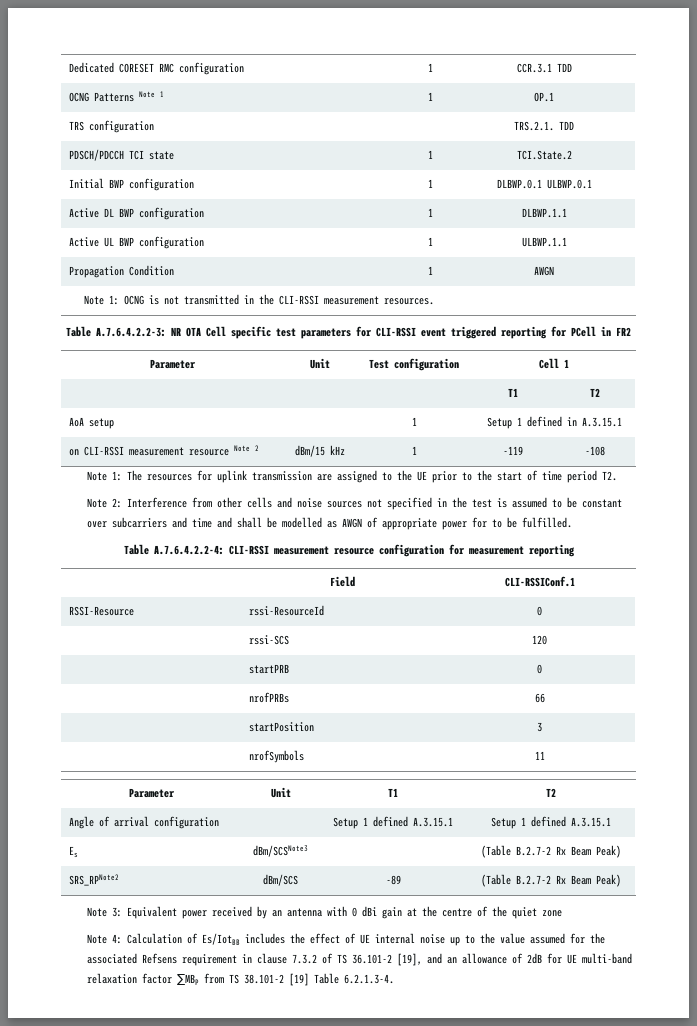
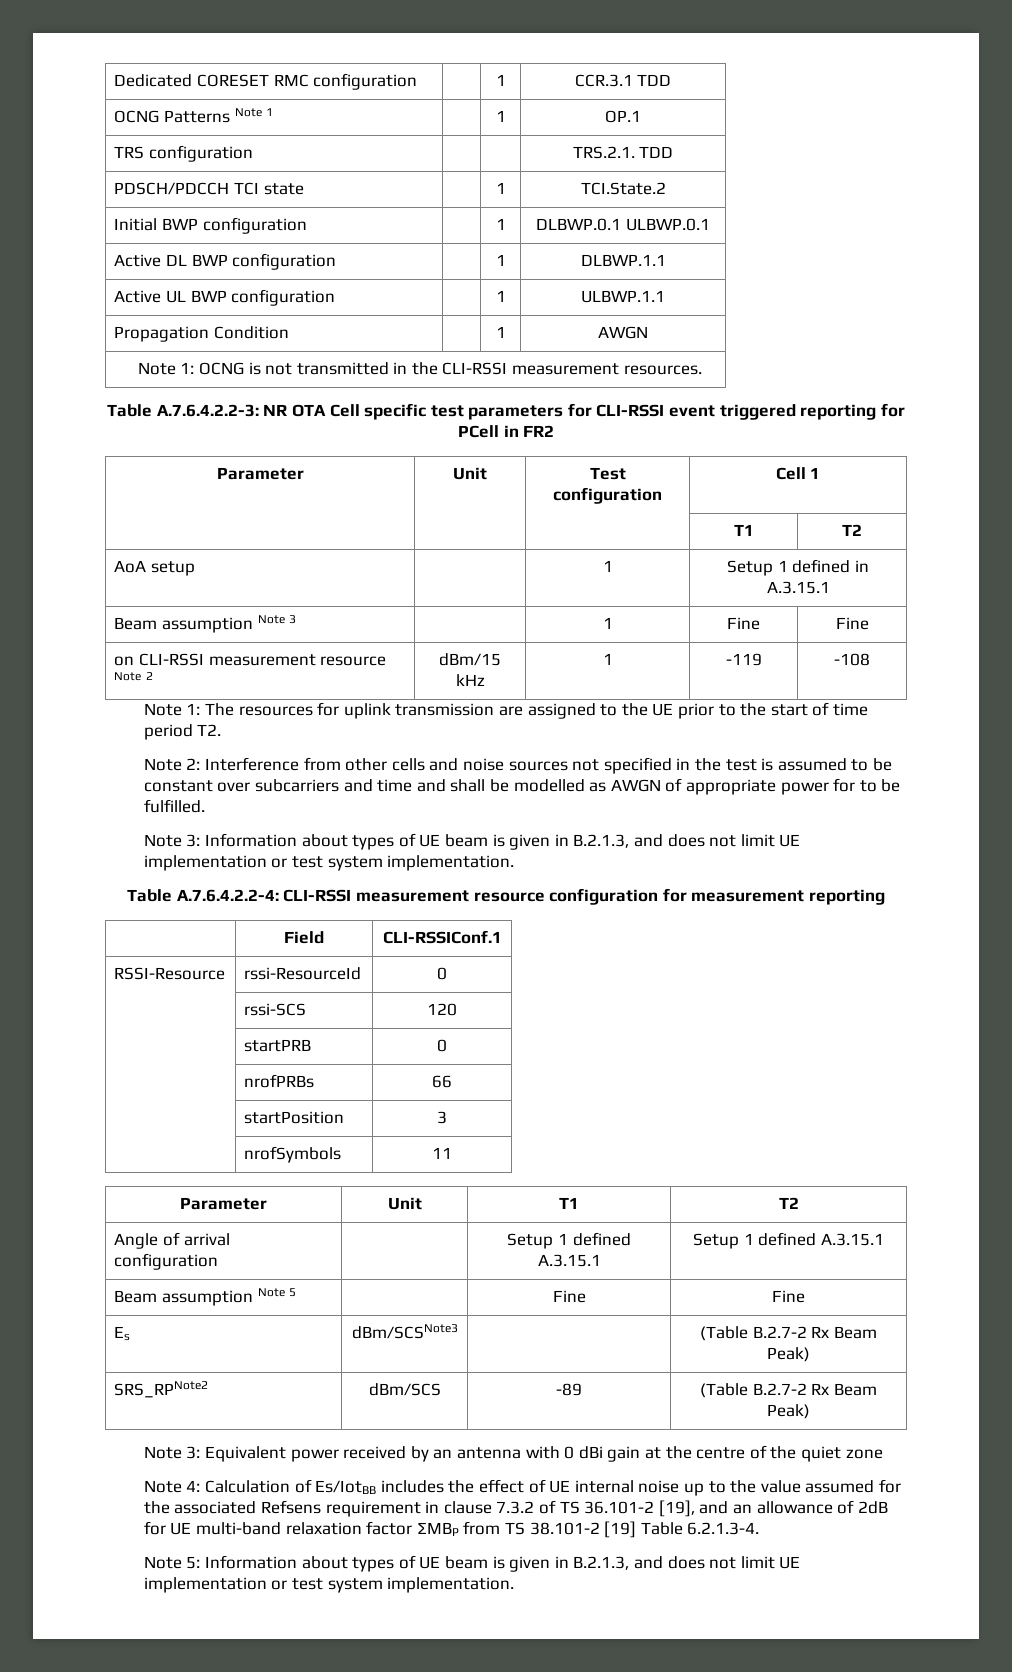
+ Beam assumption Note 3 | | 1 | Fine | Fine
+ Note 3: Information about types of UE beam is given in B.2.1.3, and does not limit UE implementation or test system implementation.
+ Beam assumption Note 5 | | Fine | Fine
+ Note 5: Information about types of UE beam is given in B.2.1.3, and does not limit UE implementation or test system implementation.

